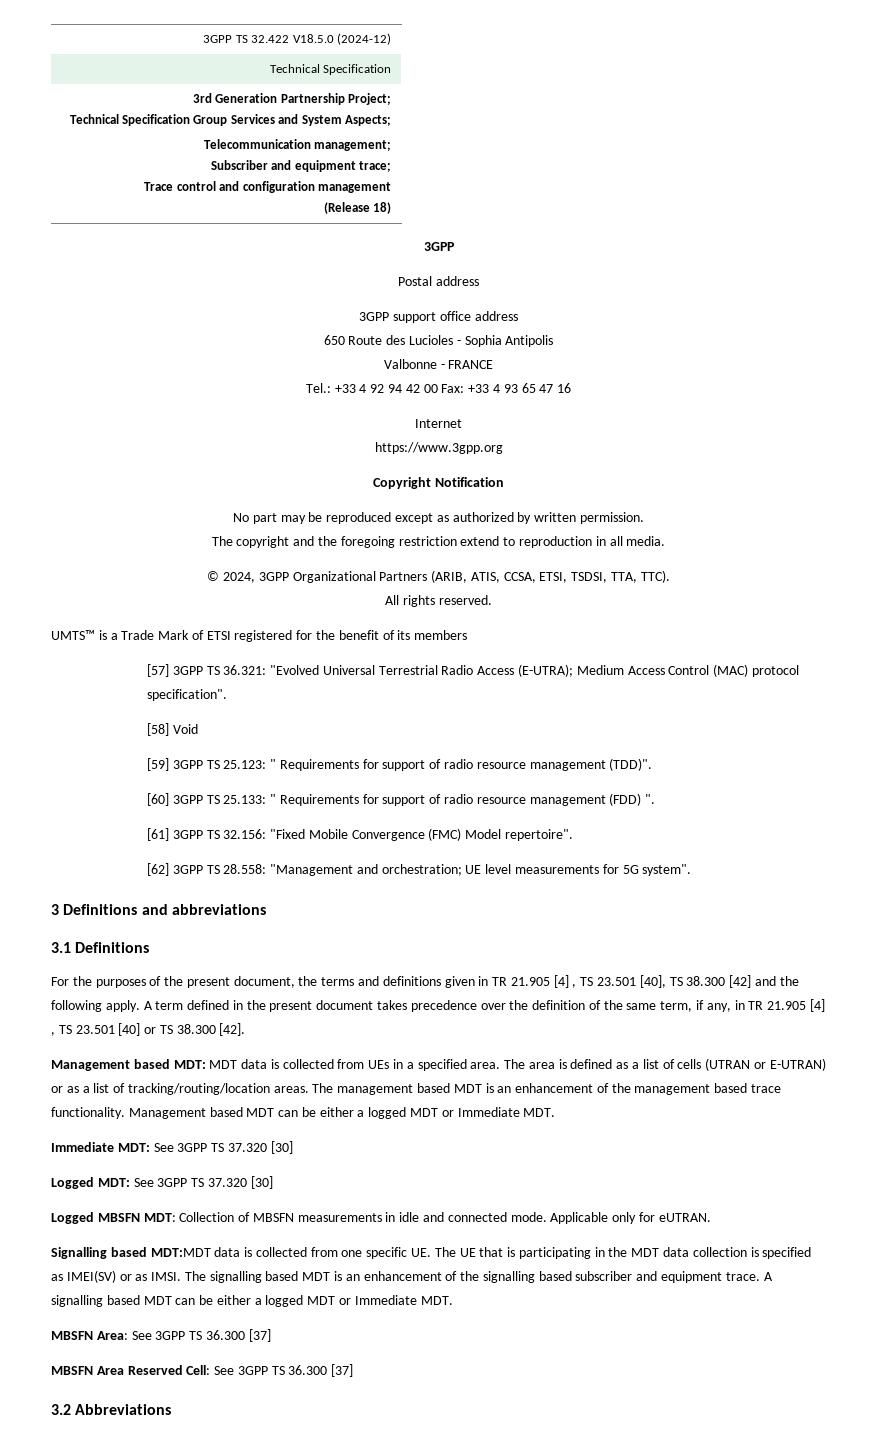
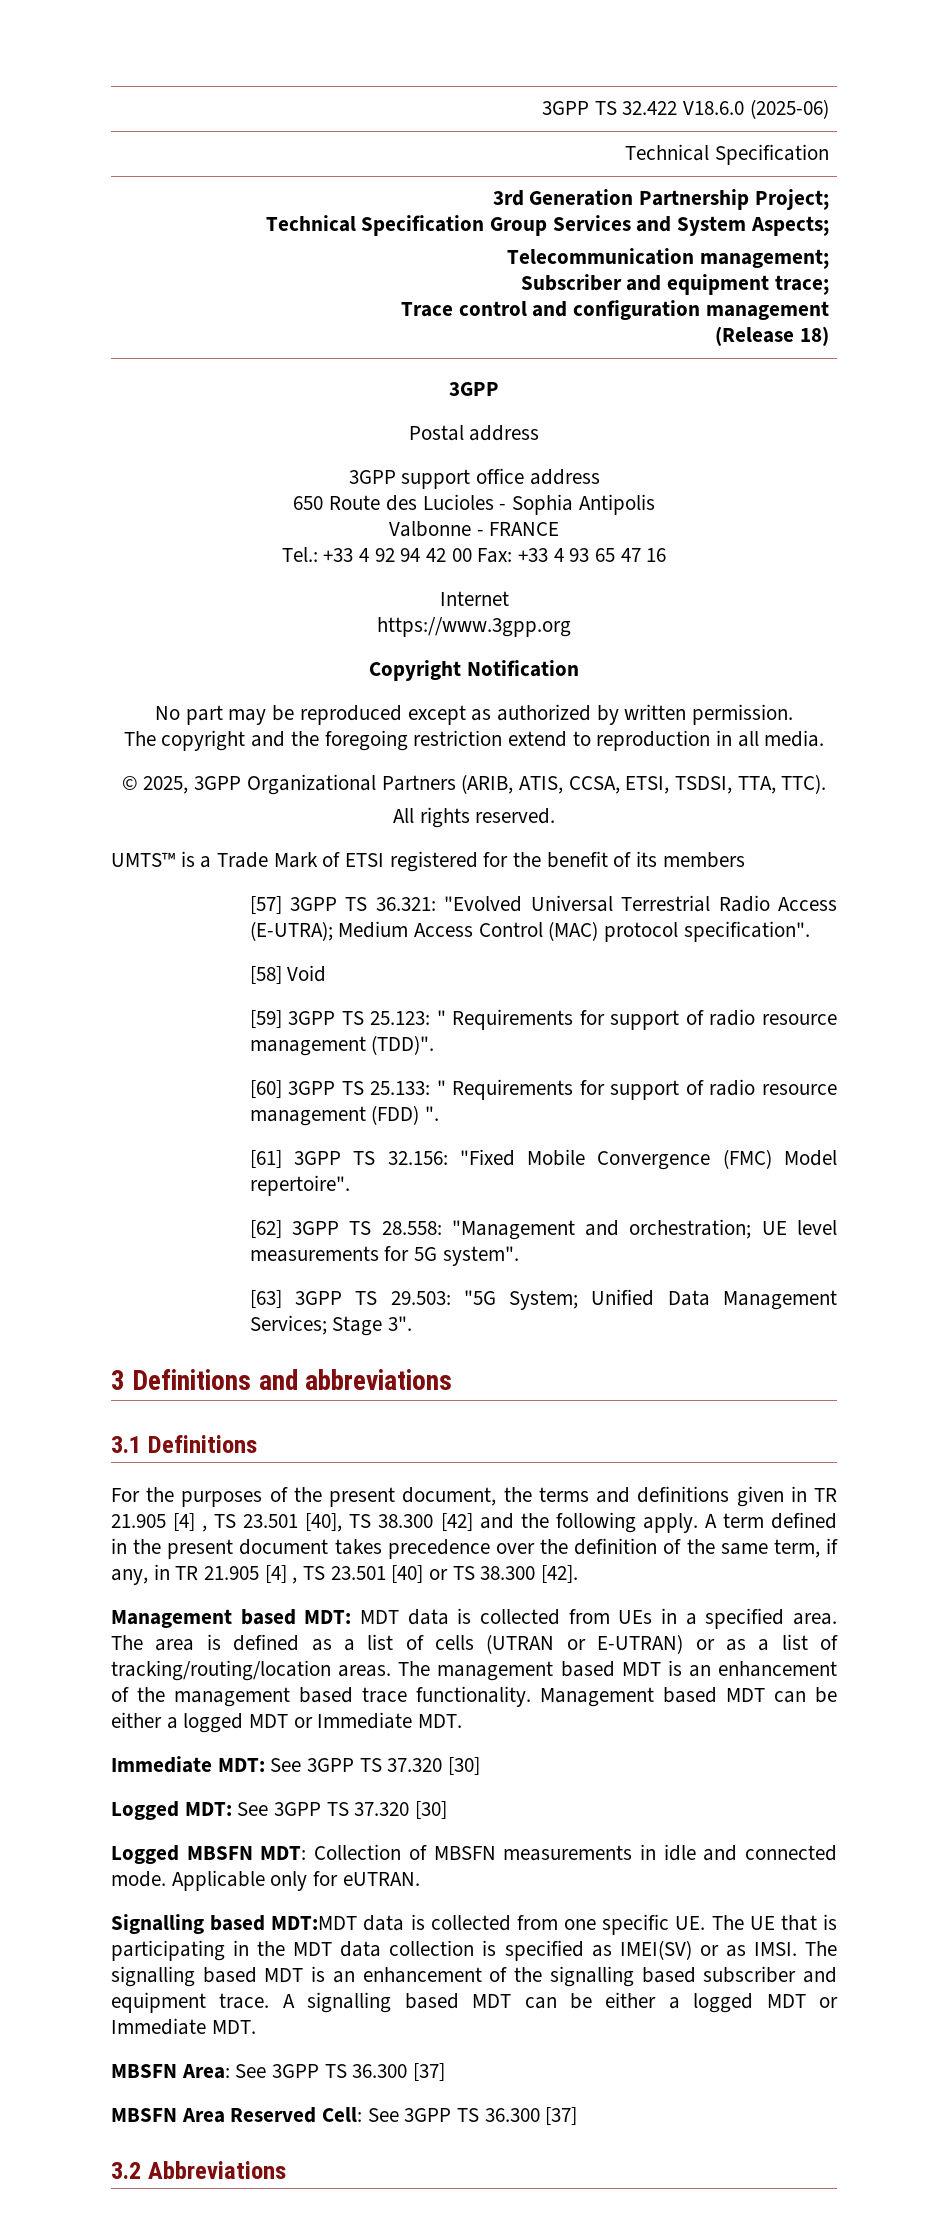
- 3GPP TS 32.422 V18.5.0 (2024-12)
+ 3GPP TS 32.422 V18.6.0 (2025-06)
- © 2024, 3GPP Organizational Partners (ARIB, ATIS, CCSA, ETSI, TSDSI, TTA, TTC).
+ © 2025, 3GPP Organizational Partners (ARIB, ATIS, CCSA, ETSI, TSDSI, TTA, TTC).
+ [63] 3GPP TS 29.503: "5G System; Unified Data Management Services; Stage 3".

